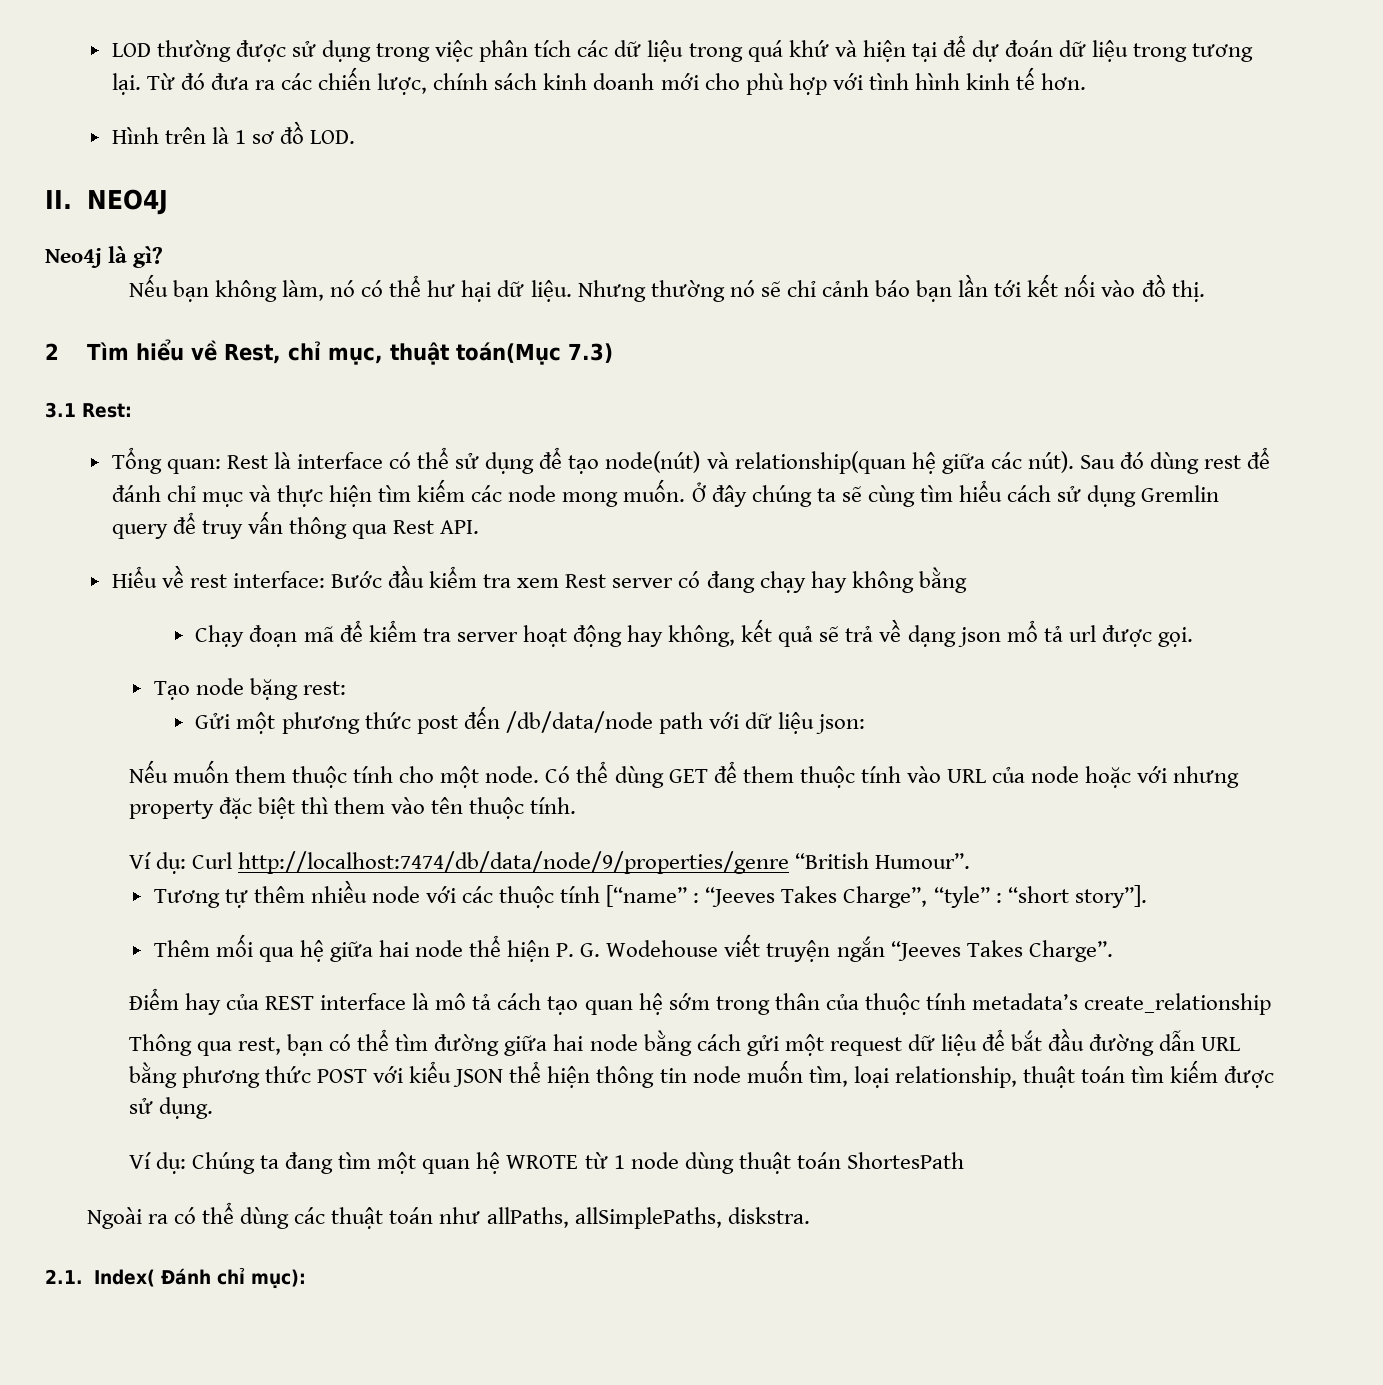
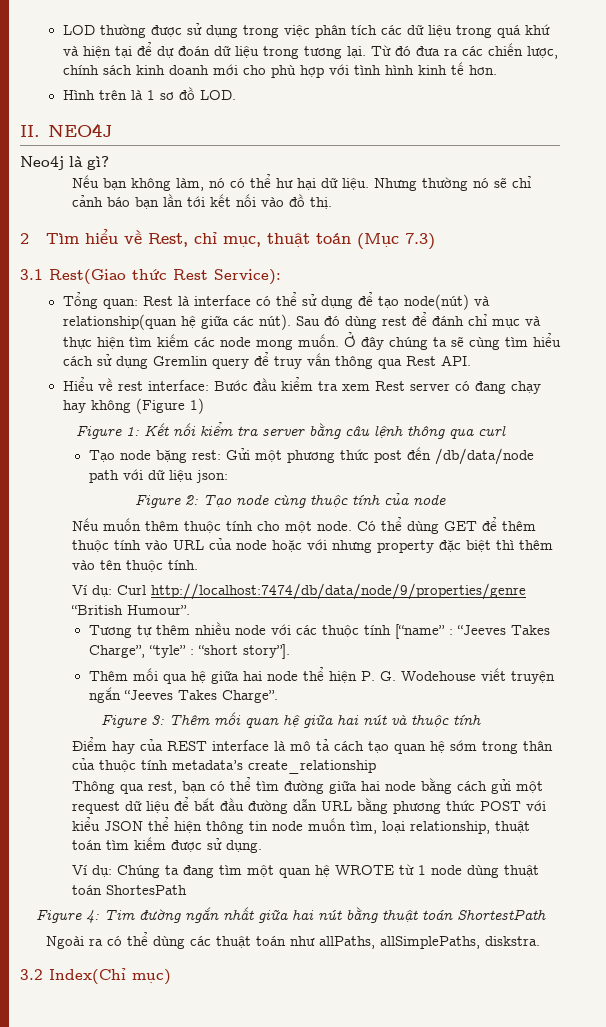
- 2 Tìm hiểu về Rest, chỉ mục, thuật toán(Mục 7.3)
+ 2 Tìm hiểu về Rest, chỉ mục, thuật toán (Mục 7.3)
- 3.1 Rest:
+ 3.1 Rest(Giao thức Rest Service):
- Hiểu về rest interface: Bước đầu kiểm tra xem Rest server có đang chạy hay không bằng
- Chạy đoạn mã để kiểm tra server hoạt động hay không, kết quả sẽ trả về dạng json mổ tả url được gọi.
+ Hiểu về rest interface: Bước đầu kiểm tra xem Rest server có đang chạy hay không (Figure 1)
+ Figure 1: Kết nối kiểm tra server bằng câu lệnh thông qua curl
- Tạo node bặng rest:
- Gửi một phương thức post đến /db/data/node path với dữ liệu json:
+ Tạo node bặng rest: Gửi một phương thức post đến /db/data/node path với dữ liệu json:
+ Figure 2: Tạo node cùng thuộc tính của node
- Nếu muốn them thuộc tính cho một node.
+ Nếu muốn thêm thuộc tính cho một node.
- Có thể dùng GET để them thuộc tính vào URL của node hoặc với nhưng property đặc biệt thì them vào tên thuộc tính.
+ Có thể dùng GET để thêm thuộc tính vào URL của node hoặc với nhưng property đặc biệt thì thêm vào tên thuộc tính.
+ Figure 3: Thêm mối quan hệ giữa hai nút và thuộc tính
+ Figure 4: Tim đường ngắn nhất giữa hai nút bằng thuật toán ShortestPath
- 2.1. Index( Đánh chỉ mục):
+ 3.2 Index(Chỉ mục)

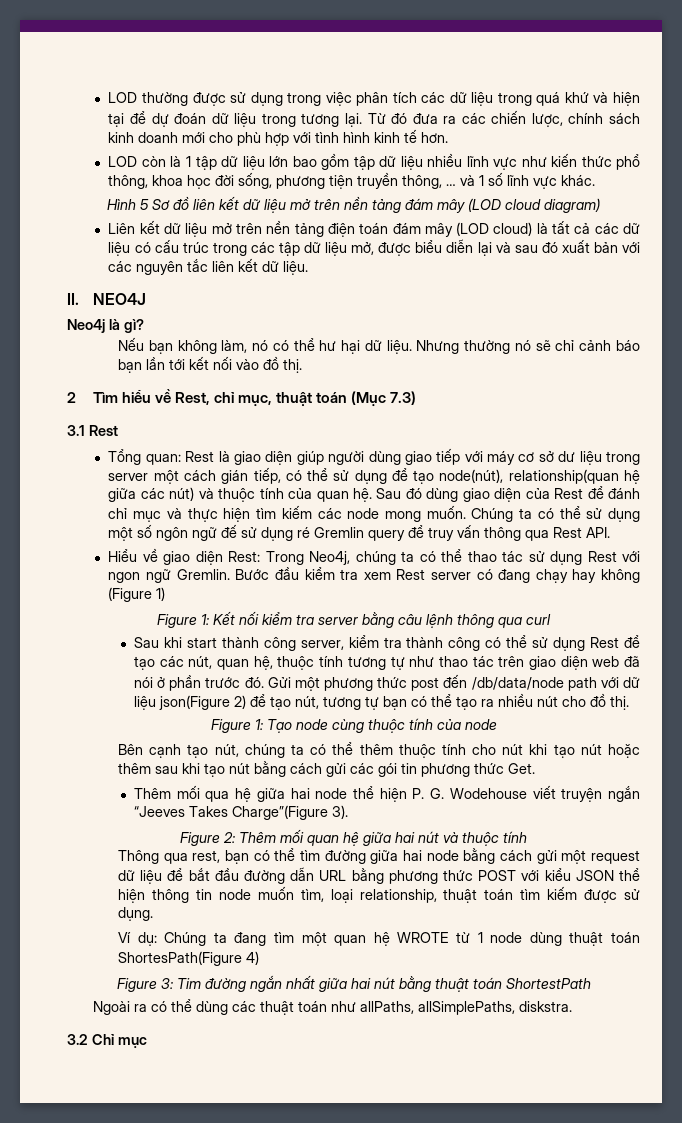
- Hình trên là 1 sơ đồ LOD.
+ LOD còn là 1 tập dữ liệu lớn bao gồm tập dữ liệu nhiều lĩnh vực như kiến thức phổ thông, khoa học đời sống, phương tiện truyền thông, … và 1 số lĩnh vực khác.
+ Hình 5 Sơ đồ liên kết dữ liệu mở trên nền tảng đám mây (LOD cloud diagram)
+ Liên kết dữ liệu mở trên nền tảng điện toán đám mây (LOD cloud) là tất cả các dữ liệu có cấu trúc trong các tập dữ liệu mở, được biểu diễn lại và sau đó xuất bản với các nguyên tắc liên kết dữ liệu.
- 3.1 Rest(Giao thức Rest Service):
+ 3.1 Rest
- Tổng quan: Rest là interface có thể sử dụng để tạo node(nút) và relationship(quan hệ giữa các nút). Sau đó dùng rest để đánh chỉ mục và thực hiện tìm kiếm các node mong muốn.
+ Tổng quan: Rest là giao diện giúp người dùng giao tiếp với máy cơ sở dư liệu trong server một cách gián tiếp, có thể sử dụng để tạo node(nút), relationship(quan hệ giữa các nút) và thuộc tính của quan hệ. Sau đó dùng giao diện của Rest để đánh chỉ mục và thực hiện tìm kiếm các node mong muốn.
- Ở đây chúng ta sẽ cùng tìm hiểu cách sử dụng Gremlin query để truy vấn thông qua Rest API.
+ Chúng ta có thể sử dụng một số ngôn ngữ đế sử dụng ré Gremlin query để truy vấn thông qua Rest API.
- Hiểu về rest interface: Bước đầu kiểm tra xem Rest server có đang chạy hay không (Figure 1)
+ Hiểu về giao diện Rest: Trong Neo4j, chúng ta có thể thao tác sử dụng Rest với ngon ngữ Gremlin. Bước đầu kiểm tra xem Rest server có đang chạy hay không (Figure 1)
- Tạo node bặng rest: Gửi một phương thức post đến /db/data/node path với dữ liệu json:
- Figure 2: Tạo node cùng thuộc tính của node
+ Sau khi start thành công server, kiểm tra thành công có thể sử dụng Rest để tạo các nút, quan hệ, thuộc tính tương tự như thao tác trên giao diện web đã nói ở phần trước đó. Gửi một phương thức post đến /db/data/node path với dữ liệu json(Figure 2) để tạo nút, tương tự bạn có thể tạo ra nhiều nút cho đồ thị.
+ Figure 1: Tạo node cùng thuộc tính của node
- Nếu muốn thêm thuộc tính cho một node. Có thể dùng GET để thêm thuộc tính vào URL của node hoặc với nhưng property đặc biệt thì thêm vào tên thuộc tính.
- Ví dụ: Curl http://localhost:7474/db/data/node/9/properties/genre “British Humour”.
- Tương tự thêm nhiều node với các thuộc tính [“name” : “Jeeves Takes Charge”, “tyle” : “short story”].
+ Bên cạnh tạo nút, chúng ta có thể thêm thuộc tính cho nút khi tạo nút hoặc thêm sau khi tạo nút bằng cách gửi các gói tin phương thức Get.
- Thêm mối qua hệ giữa hai node thể hiện P. G. Wodehouse viết truyện ngắn “Jeeves Takes Charge”.
- Figure 3: Thêm mối quan hệ giữa hai nút và thuộc tính
+ Thêm mối qua hệ giữa hai node thể hiện P. G. Wodehouse viết truyện ngắn “Jeeves Takes Charge”(Figure 3).
+ Figure 2: Thêm mối quan hệ giữa hai nút và thuộc tính
- Điểm hay của REST interface là mô tả cách tạo quan hệ sớm trong thân của thuộc tính metadata’s create_relationship
- Ví dụ: Chúng ta đang tìm một quan hệ WROTE từ 1 node dùng thuật toán ShortesPath
- Figure 4: Tim đường ngắn nhất giữa hai nút bằng thuật toán ShortestPath
+ Ví dụ: Chúng ta đang tìm một quan hệ WROTE từ 1 node dùng thuật toán ShortesPath(Figure 4)
+ Figure 3: Tim đường ngắn nhất giữa hai nút bằng thuật toán ShortestPath
- 3.2 Index(Chỉ mục)
+ 3.2 Chỉ mục

